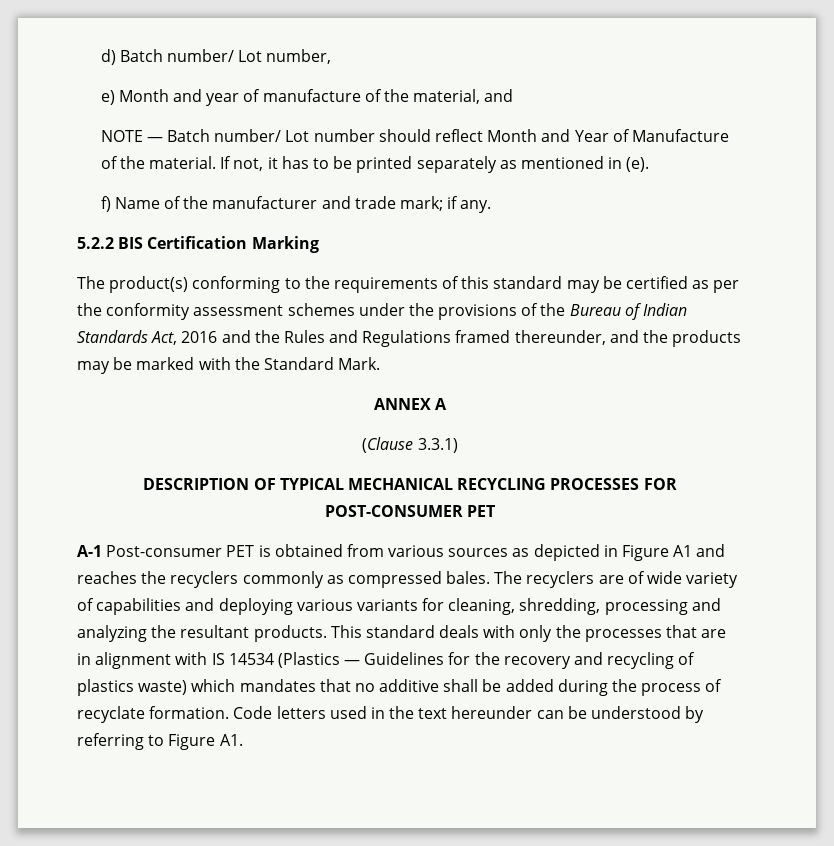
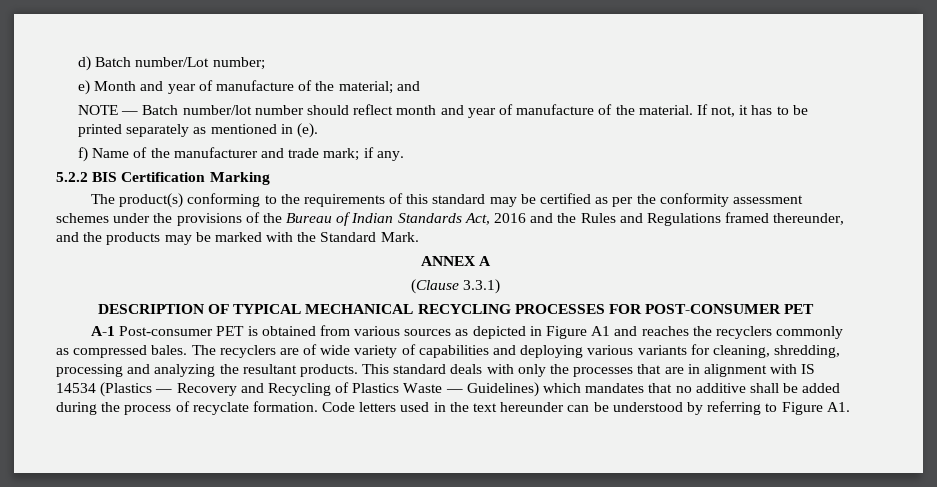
- d) Batch number/ Lot number,
+ d) Batch number/Lot number;
- e) Month and year of manufacture of the material, and
+ e) Month and year of manufacture of the material; and
- NOTE — Batch number/ Lot number should reflect Month and Year of Manufacture of the material.
+ NOTE — Batch number/lot number should reflect month and year of manufacture of the material.
- This standard deals with only the processes that are in alignment with IS 14534 (Plastics — Guidelines for the recovery and recycling of plastics waste) which mandates that no additive shall be added during the process of recyclate formation.
+ This standard deals with only the processes that are in alignment with IS 14534 (Plastics — Recovery and Recycling of Plastics Waste — Guidelines) which mandates that no additive shall be added during the process of recyclate formation.

